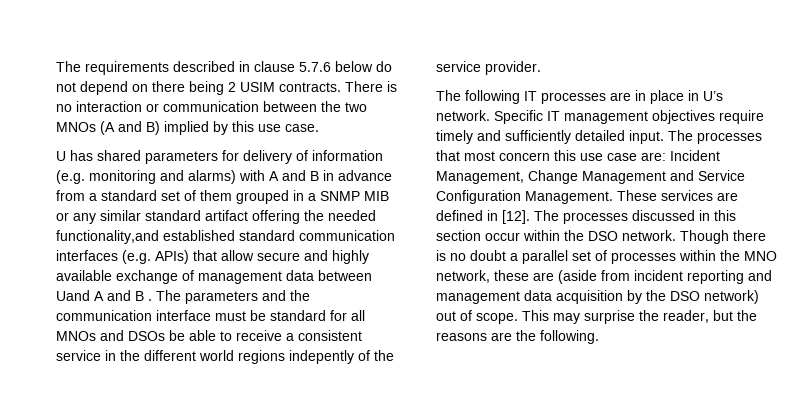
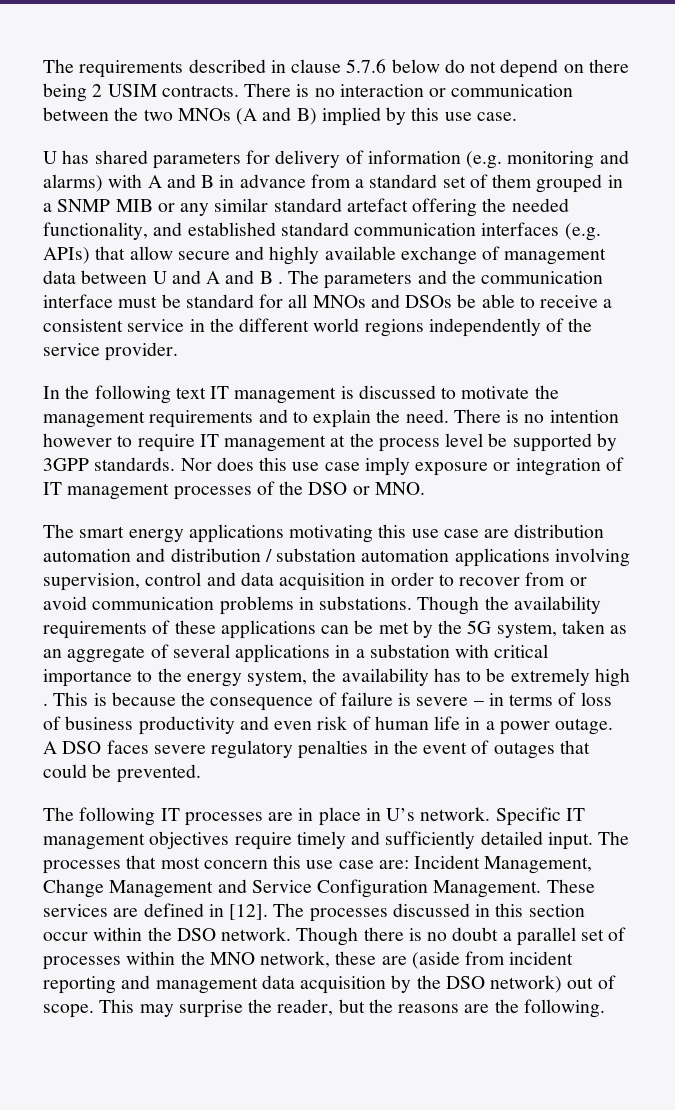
- U has shared parameters for delivery of information (e.g. monitoring and alarms) with A and B in advance from a standard set of them grouped in a SNMP MIB or any similar standard artifact offering the needed functionality,and established standard communication interfaces (e.g. APIs) that allow secure and highly available exchange of management data between Uand A and B .
+ U has shared parameters for delivery of information (e.g. monitoring and alarms) with A and B in advance from a standard set of them grouped in a SNMP MIB or any similar standard artefact offering the needed functionality, and established standard communication interfaces (e.g. APIs) that allow secure and highly available exchange of management data between U and A and B .
- The parameters and the communication interface must be standard for all MNOs and DSOs be able to receive a consistent service in the different world regions indepently of the service provider.
+ The parameters and the communication interface must be standard for all MNOs and DSOs be able to receive a consistent service in the different world regions independently of the service provider.
+ In the following text IT management is discussed to motivate the management requirements and to explain the need. There is no intention however to require IT management at the process level be supported by 3GPP standards. Nor does this use case imply exposure or integration of IT management processes of the DSO or MNO.
+ The smart energy applications motivating this use case are distribution automation and distribution / substation automation applications involving supervision, control and data acquisition in order to recover from or avoid communication problems in substations. Though the availability requirements of these applications can be met by the 5G system, taken as an aggregate of several applications in a substation with critical importance to the energy system, the availability has to be extremely high . This is because the consequence of failure is severe – in terms of loss of business productivity and even risk of human life in a power outage. A DSO faces severe regulatory penalties in the event of outages that could be prevented.

